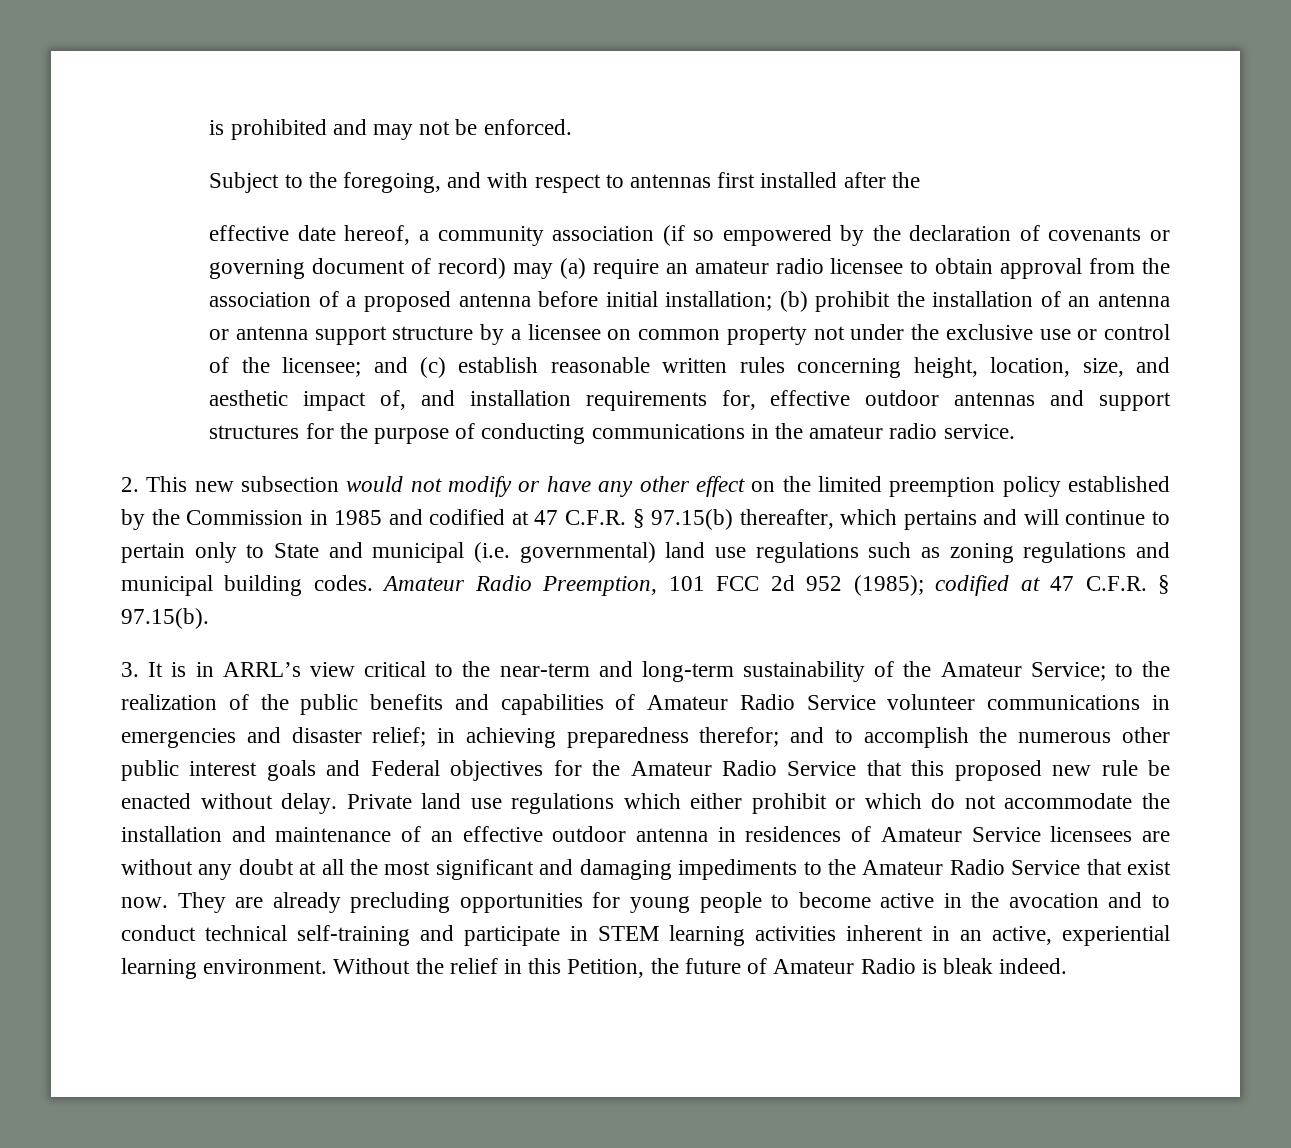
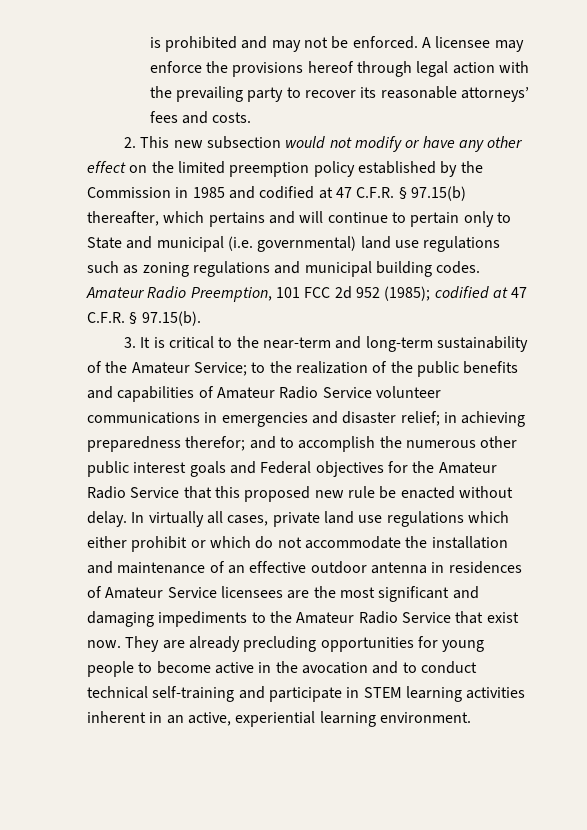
- is prohibited and may not be enforced.
- Subject to the foregoing, and with respect to antennas first installed after the
- effective date hereof, a community association (if so empowered by the declaration of covenants or governing document of record) may (a) require an amateur radio licensee to obtain approval from the association of a proposed antenna before initial installation; (b) prohibit the installation of an antenna or antenna support structure by a licensee on common property not under the exclusive use or control of the licensee; and (c) establish reasonable written rules concerning height, location, size, and aesthetic impact of, and installation requirements for, effective outdoor antennas and support structures for the purpose of conducting communications in the amateur radio service.
+ is prohibited and may not be enforced. A licensee may enforce the provisions hereof through legal action with the prevailing party to recover its reasonable attorneys’ fees and costs.
- 3. It is in ARRL’s view critical to the near-term and long-term sustainability of the Amateur Service;
+ 3. It is critical to the near-term and long-term sustainability of the Amateur Service;
- Private land use regulations which either prohibit or which do not accommodate the installation and maintenance of an effective outdoor antenna in residences of Amateur Service licensees are without any doubt at all the most significant and damaging impediments to the Amateur Radio Service that exist now.
+ In virtually all cases, private land use regulations which either prohibit or which do not accommodate the installation and maintenance of an effective outdoor antenna in residences of Amateur Service licensees are the most significant and damaging impediments to the Amateur Radio Service that exist now.
- Without the relief in this Petition, the future of Amateur Radio is bleak indeed.

